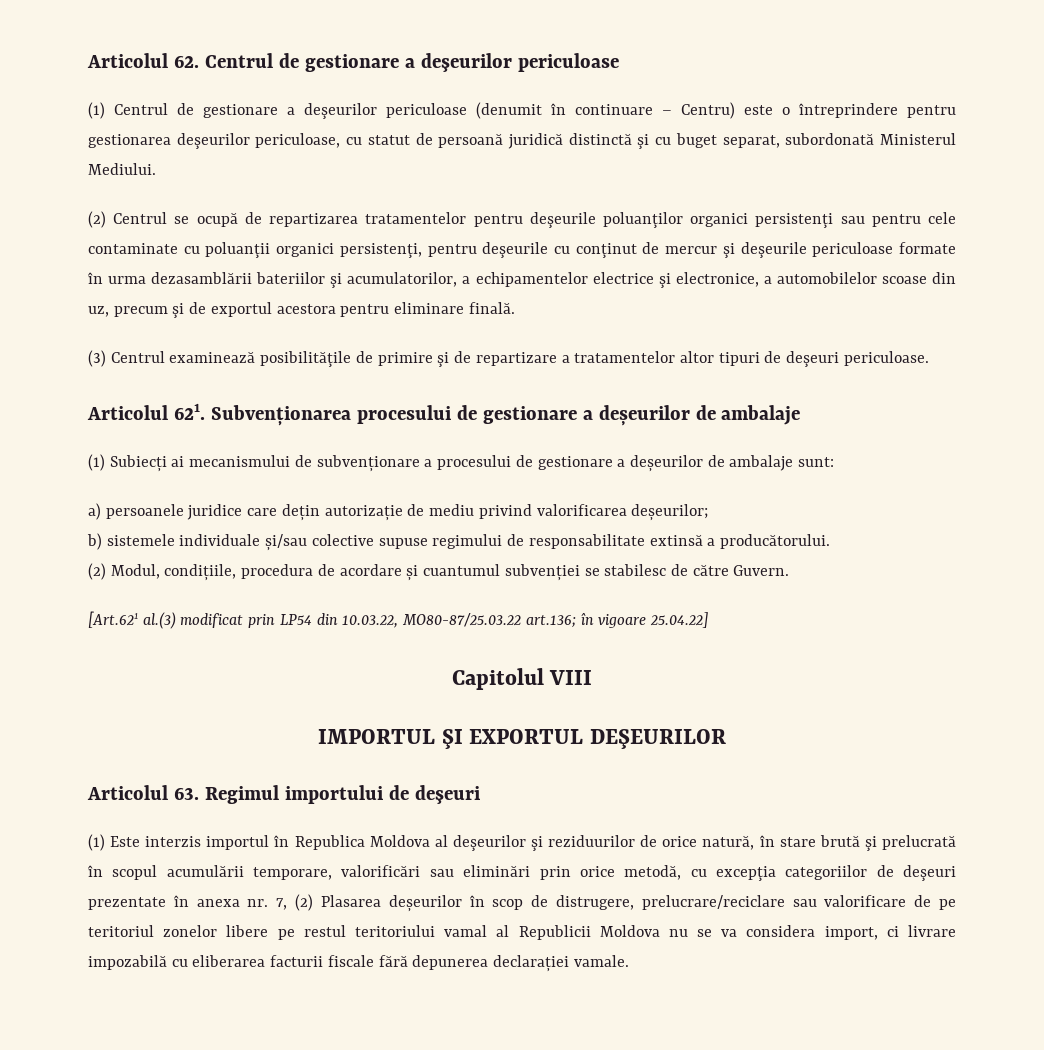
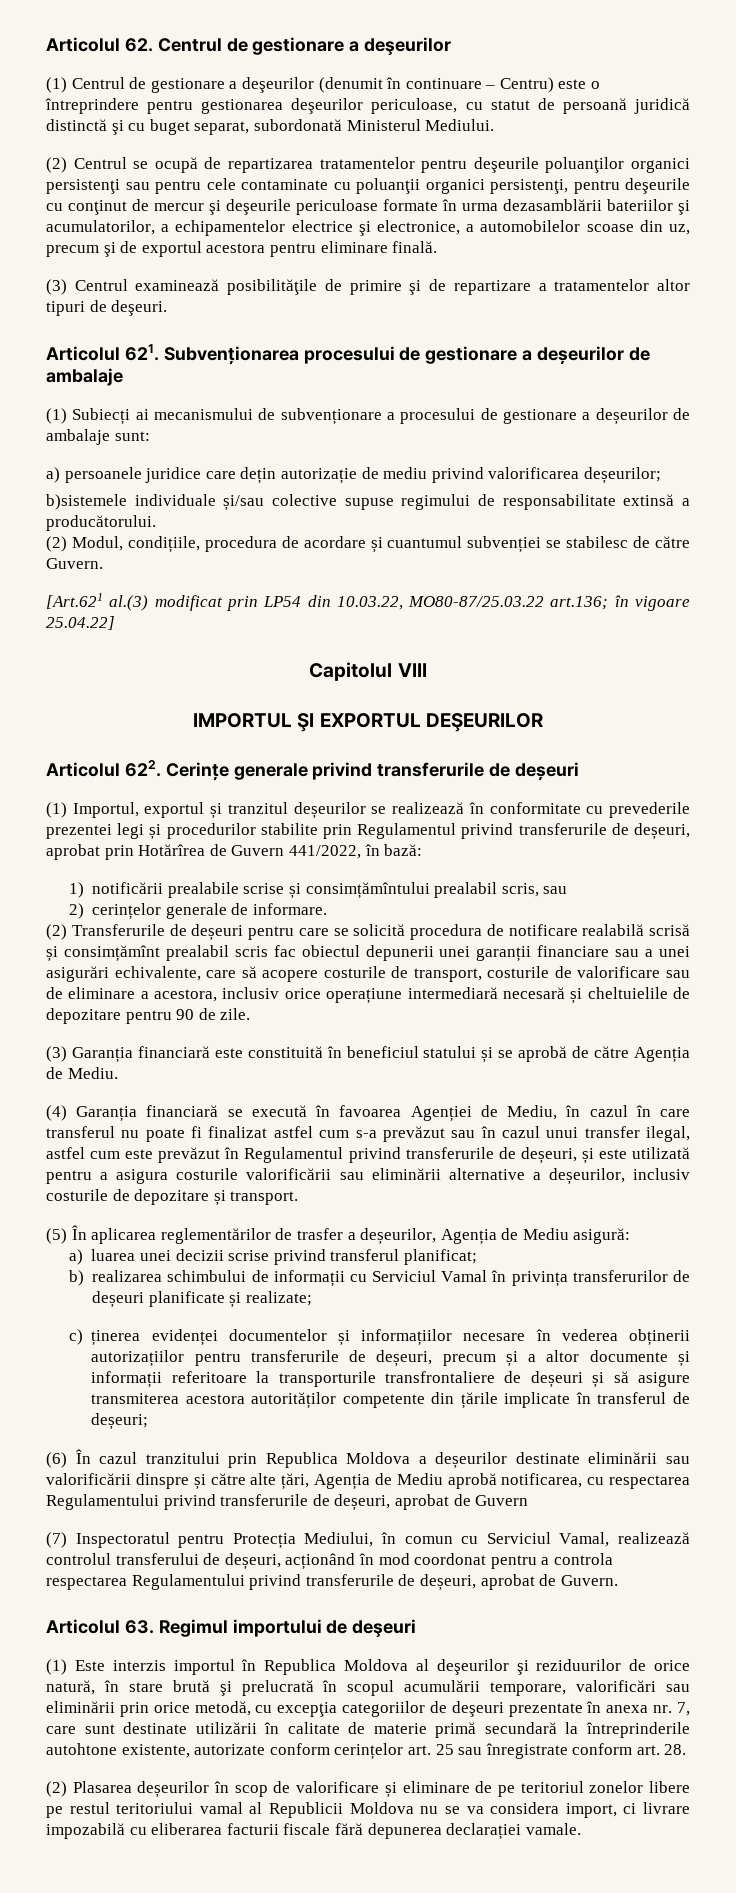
- Articolul 62. Centrul de gestionare a deşeurilor periculoase
+ Articolul 62. Centrul de gestionare a deşeurilor
- (1) Centrul de gestionare a deşeurilor periculoase (denumit în continuare – Centru) este o întreprindere pentru gestionarea deşeurilor periculoase, cu statut de persoană juridică distinctă şi cu buget separat, subordonată Ministerul Mediului.
+ (1) Centrul de gestionare a deşeurilor (denumit în continuare – Centru) este o întreprindere pentru gestionarea deşeurilor periculoase, cu statut de persoană juridică distinctă şi cu buget separat, subordonată Ministerul Mediului.
- (3) Centrul examinează posibilităţile de primire şi de repartizare a tratamentelor altor tipuri de deşeuri periculoase.
+ (3) Centrul examinează posibilităţile de primire şi de repartizare a tratamentelor altor tipuri de deşeuri.
- b) sistemele individuale și/sau colective supuse regimului de responsabilitate extinsă a producătorului.
+ b)sistemele individuale și/sau colective supuse regimului de responsabilitate extinsă a producătorului.
+ Articolul 622. Cerințe generale privind transferurile de deșeuri
+ (1) Importul, exportul și tranzitul deșeurilor se realizează în conformitate cu prevederile prezentei legi și procedurilor stabilite prin Regulamentul privind transferurile de deșeuri, aprobat prin Hotărîrea de Guvern 441/2022, în bază:
+ 1) notificării prealabile scrise și consimțămîntului prealabil scris, sau
+ 2) cerințelor generale de informare.
+ (2) Transferurile de deșeuri pentru care se solicită procedura de notificare realabilă scrisă și consimțămînt prealabil scris fac obiectul depunerii unei garanții financiare sau a unei asigurări echivalente, care să acopere costurile de transport, costurile de valorificare sau de eliminare a acestora, inclusiv orice operațiune intermediară necesară și cheltuielile de depozitare pentru 90 de zile.
+ (3) Garanția financiară este constituită în beneficiul statului și se aprobă de către Agenția de Mediu.
+ (4) Garanția financiară se execută în favoarea Agenției de Mediu, în cazul în care transferul nu poate fi finalizat astfel cum s-a prevăzut sau în cazul unui transfer ilegal, astfel cum este prevăzut în Regulamentul privind transferurile de deșeuri, și este utilizată pentru a asigura costurile valorificării sau eliminării alternative a deșeurilor, inclusiv costurile de depozitare și transport.
+ (5) În aplicarea reglementărilor de trasfer a deșeurilor, Agenția de Mediu asigură:
+ a) luarea unei decizii scrise privind transferul planificat;
+ b) realizarea schimbului de informații cu Serviciul Vamal în privința transferurilor de deșeuri planificate și realizate;
+ c) ținerea evidenței documentelor și informațiilor necesare în vederea obținerii autorizațiilor pentru transferurile de deșeuri, precum și a altor documente și informații referitoare la transporturile transfrontaliere de deșeuri și să asigure transmiterea acestora autorităților competente din țările implicate în transferul de deșeuri;
+ (6) În cazul tranzitului prin Republica Moldova a deșeurilor destinate eliminării sau valorificării dinspre și către alte țări, Agenția de Mediu aprobă notificarea, cu respectarea Regulamentului privind transferurile de deșeuri, aprobat de Guvern
+ (7) Inspectoratul pentru Protecția Mediului, în comun cu Serviciul Vamal, realizează controlul transferului de deșeuri, acționând în mod coordonat pentru a controla respectarea Regulamentului privind transferurile de deșeuri, aprobat de Guvern.
- (1) Este interzis importul în Republica Moldova al deşeurilor şi reziduurilor de orice natură, în stare brută şi prelucrată în scopul acumulării temporare, valorificări sau eliminări prin orice metodă, cu excepţia categoriilor de deşeuri prezentate în anexa nr. 7, (2) Plasarea deșeurilor în scop de distrugere, prelucrare/reciclare sau valorificare de pe teritoriul zonelor libere pe restul teritoriului vamal al Republicii Moldova nu se va considera import, ci livrare impozabilă cu eliberarea facturii fiscale fără depunerea declarației vamale.
+ (1) Este interzis importul în Republica Moldova al deşeurilor şi reziduurilor de orice natură, în stare brută şi prelucrată în scopul acumulării temporare, valorificări sau eliminării prin orice metodă, cu excepţia categoriilor de deşeuri prezentate în anexa nr. 7, care sunt destinate utilizării în calitate de materie primă secundară la întreprinderile autohtone existente, autorizate conform cerințelor art. 25 sau înregistrate conform art. 28.
+ (2) Plasarea deșeurilor în scop de valorificare și eliminare de pe teritoriul zonelor libere pe restul teritoriului vamal al Republicii Moldova nu se va considera import, ci livrare impozabilă cu eliberarea facturii fiscale fără depunerea declarației vamale.

